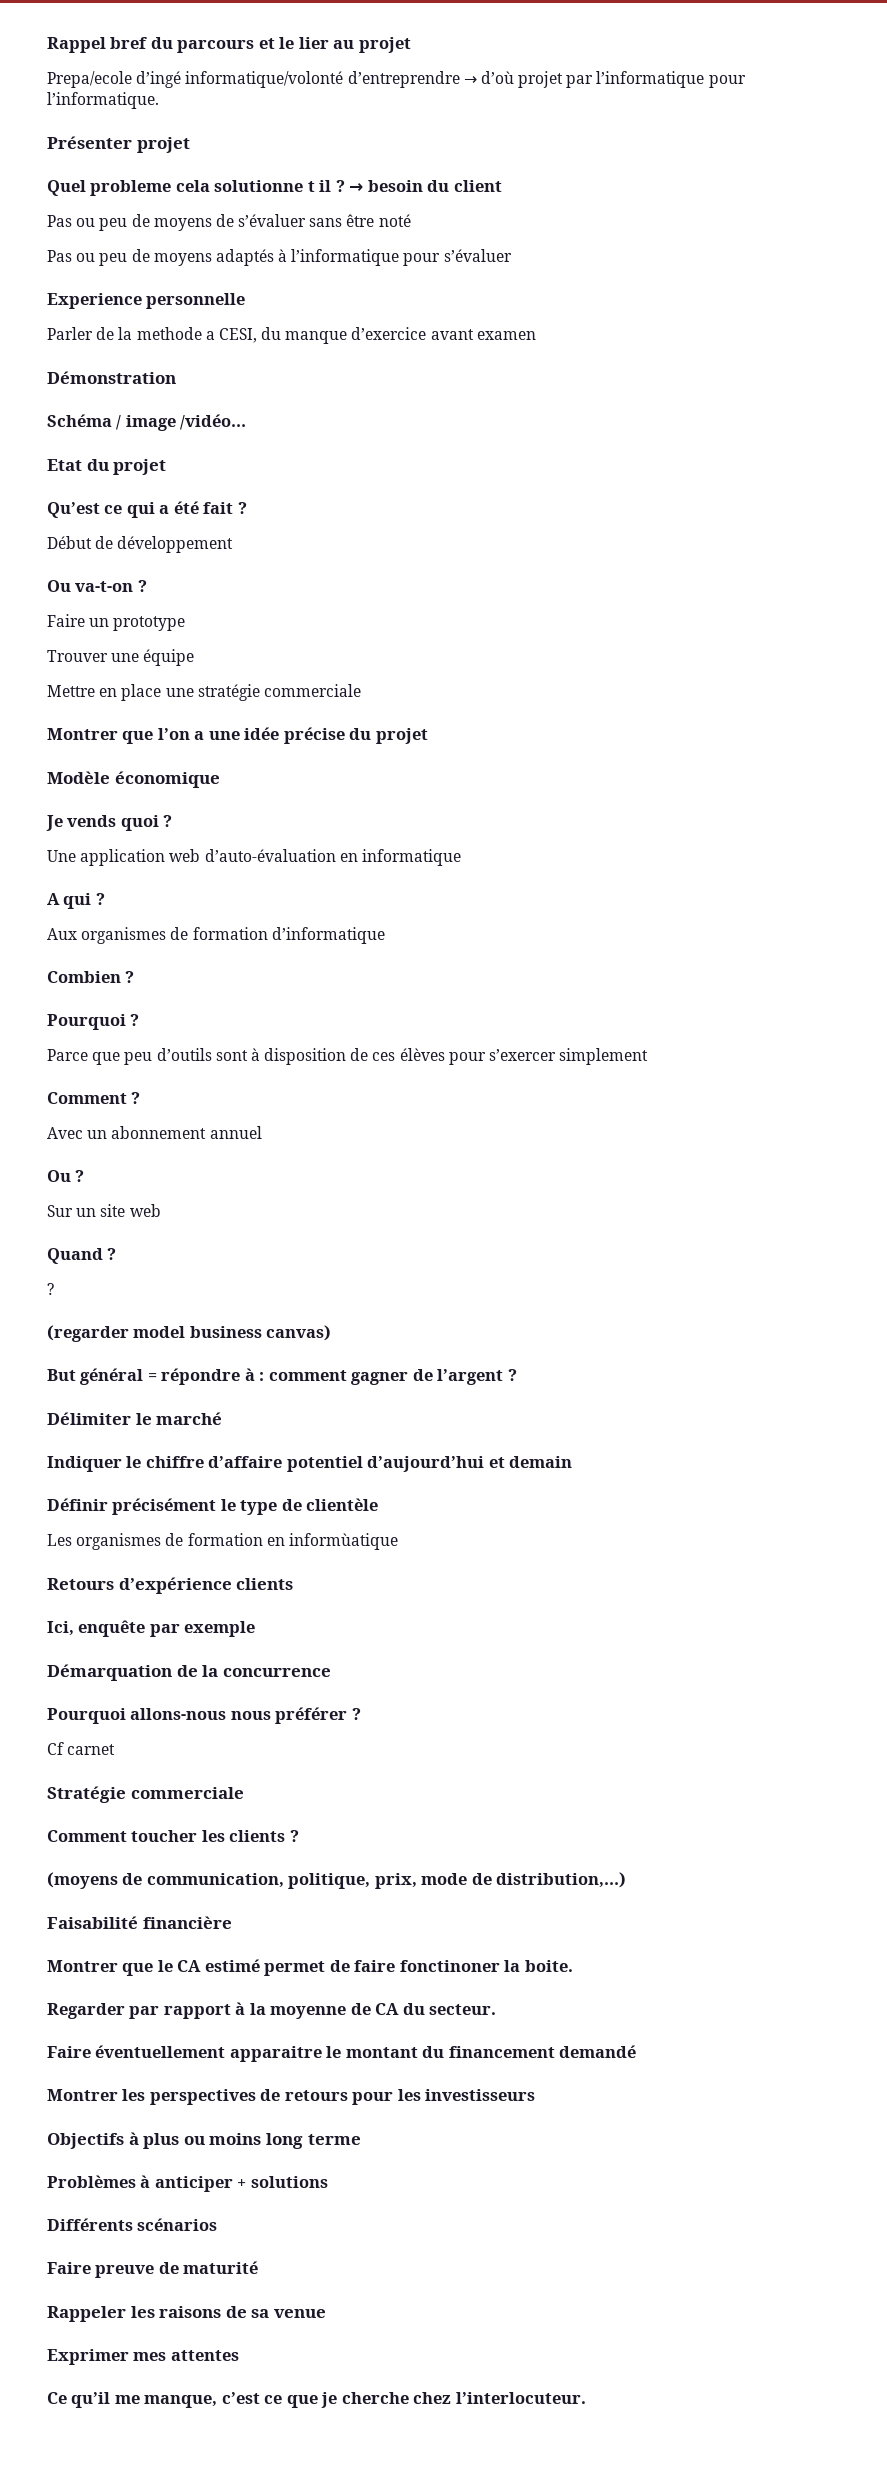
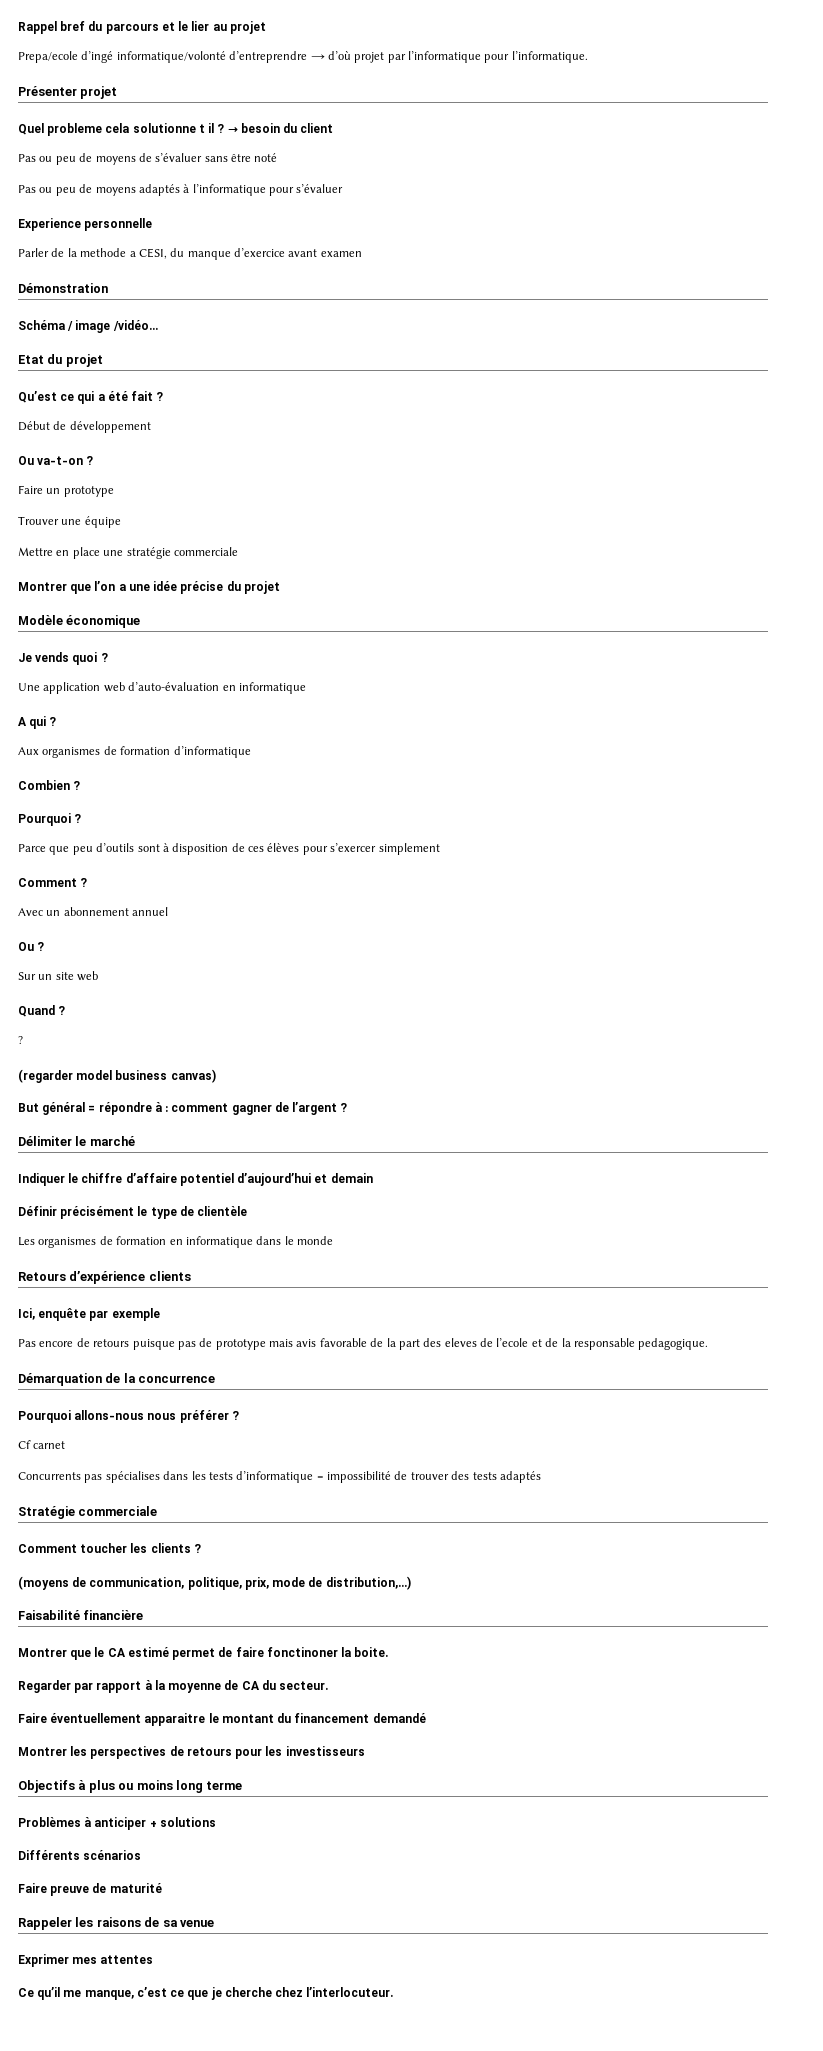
- Les organismes de formation en informùatique
+ Les organismes de formation en informatique dans le monde
+ Pas encore de retours puisque pas de prototype mais avis favorable de la part des eleves de l’ecole et de la responsable pedagogique.
+ Concurrents pas spécialises dans les tests d’informatique = impossibilité de trouver des tests adaptés

